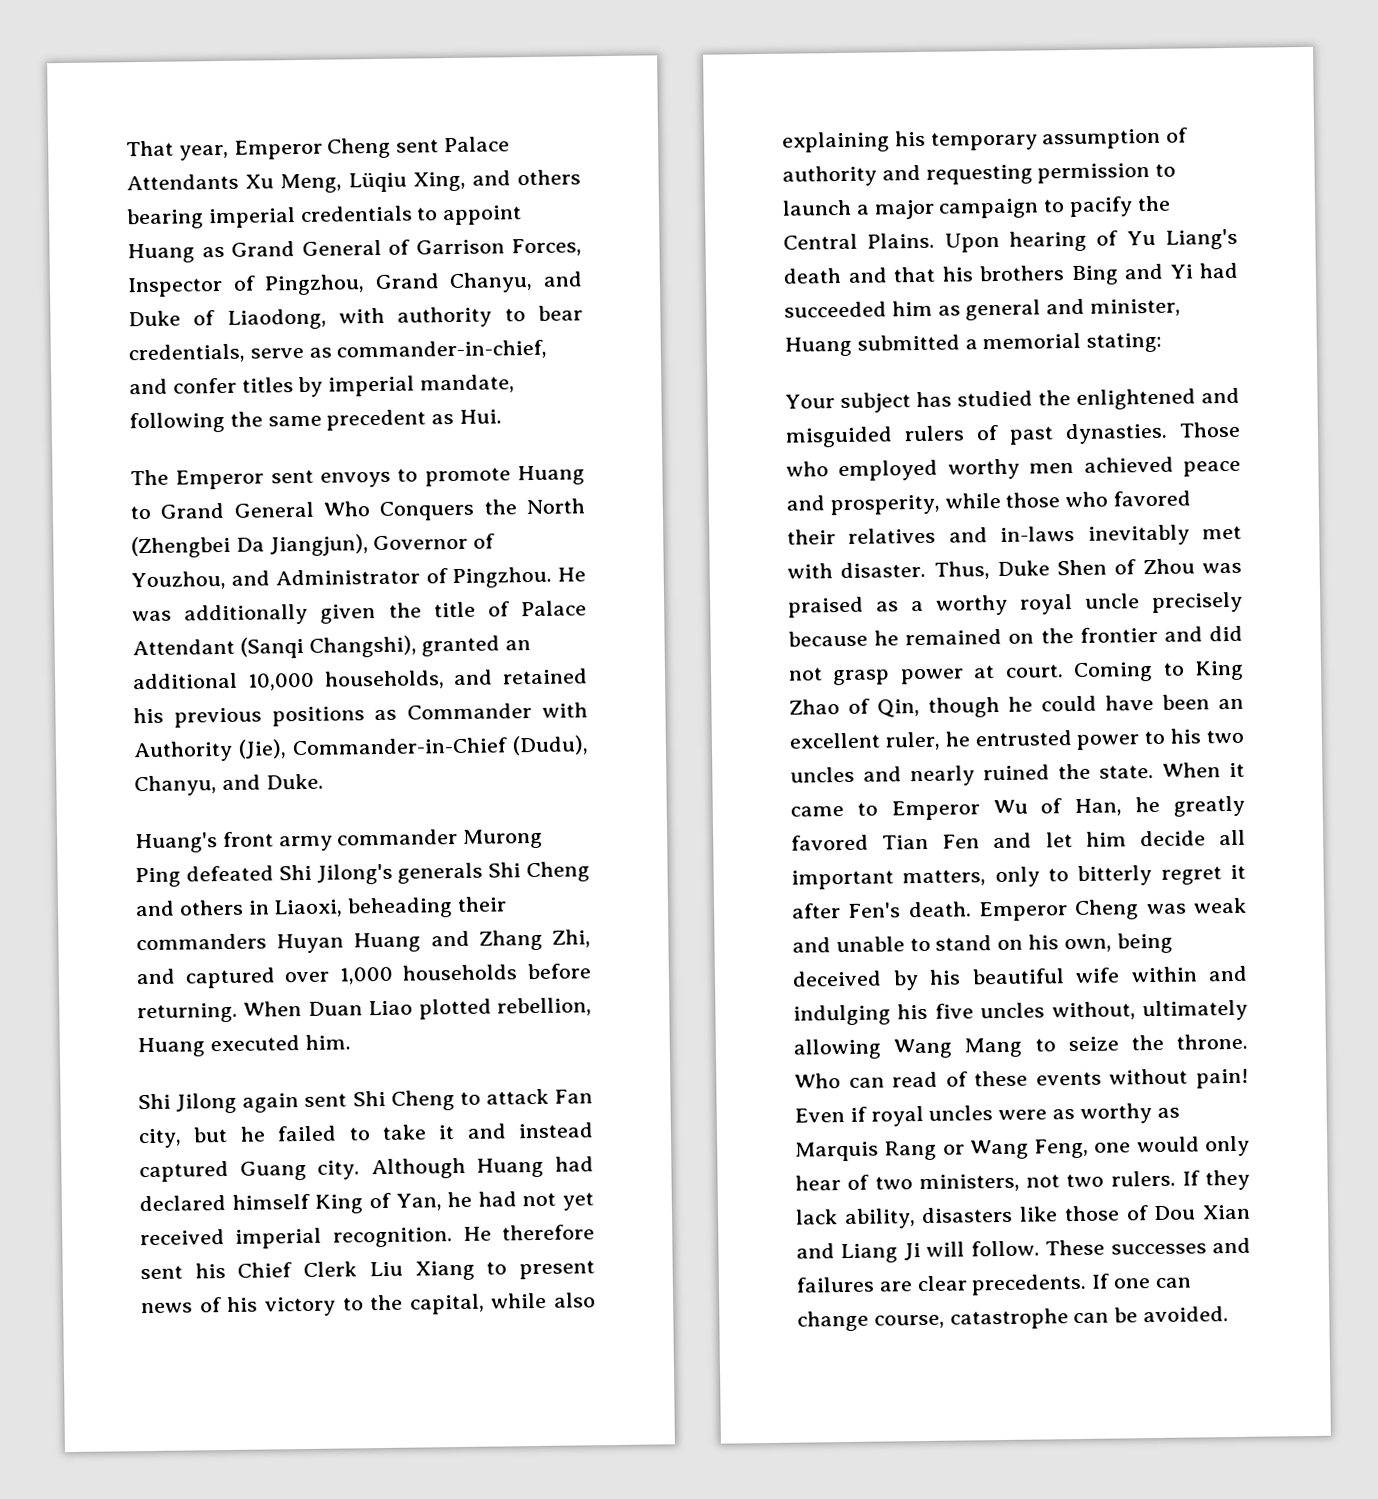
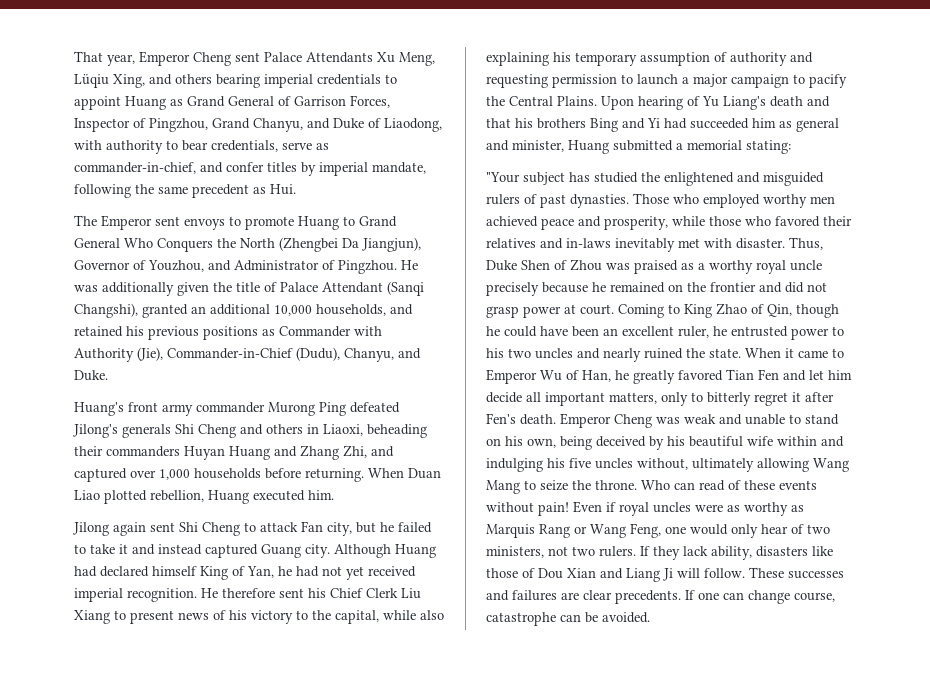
- Huang's front army commander Murong Ping defeated Shi Jilong's generals Shi Cheng and others in Liaoxi, beheading their commanders Huyan Huang and Zhang Zhi, and captured over 1,000 households before returning.
+ Huang's front army commander Murong Ping defeated Jilong's generals Shi Cheng and others in Liaoxi, beheading their commanders Huyan Huang and Zhang Zhi, and captured over 1,000 households before returning.
- Shi Jilong again sent Shi Cheng to attack Fan city, but he failed to take it and instead captured Guang city.
+ Jilong again sent Shi Cheng to attack Fan city, but he failed to take it and instead captured Guang city.
- Your subject has studied the enlightened and misguided rulers of past dynasties.
+ "Your subject has studied the enlightened and misguided rulers of past dynasties.

